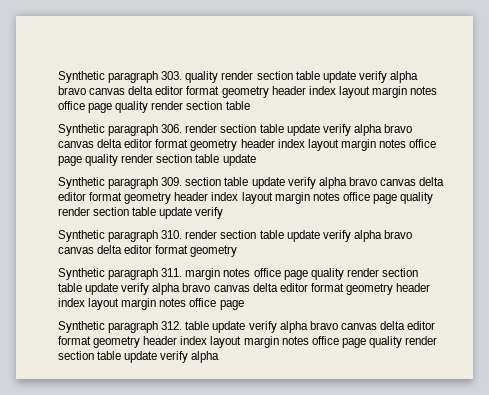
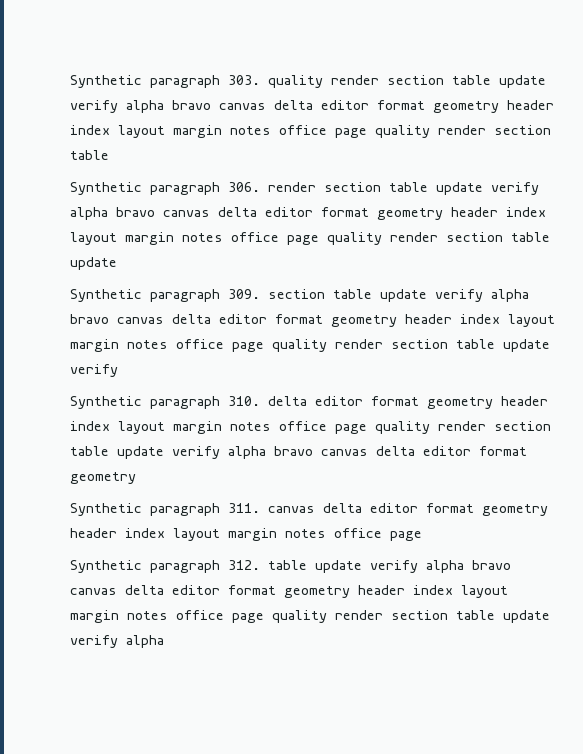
- Synthetic paragraph 310. render section table update verify alpha bravo canvas delta editor format geometry
+ Synthetic paragraph 310. delta editor format geometry header index layout margin notes office page quality render section table update verify alpha bravo canvas delta editor format geometry
- Synthetic paragraph 311. margin notes office page quality render section table update verify alpha bravo canvas delta editor format geometry header index layout margin notes office page
+ Synthetic paragraph 311. canvas delta editor format geometry header index layout margin notes office page

